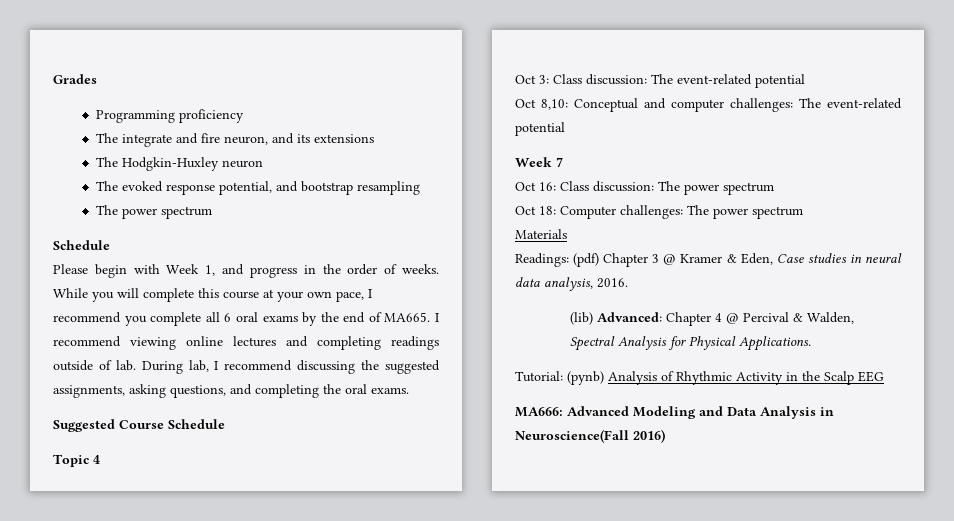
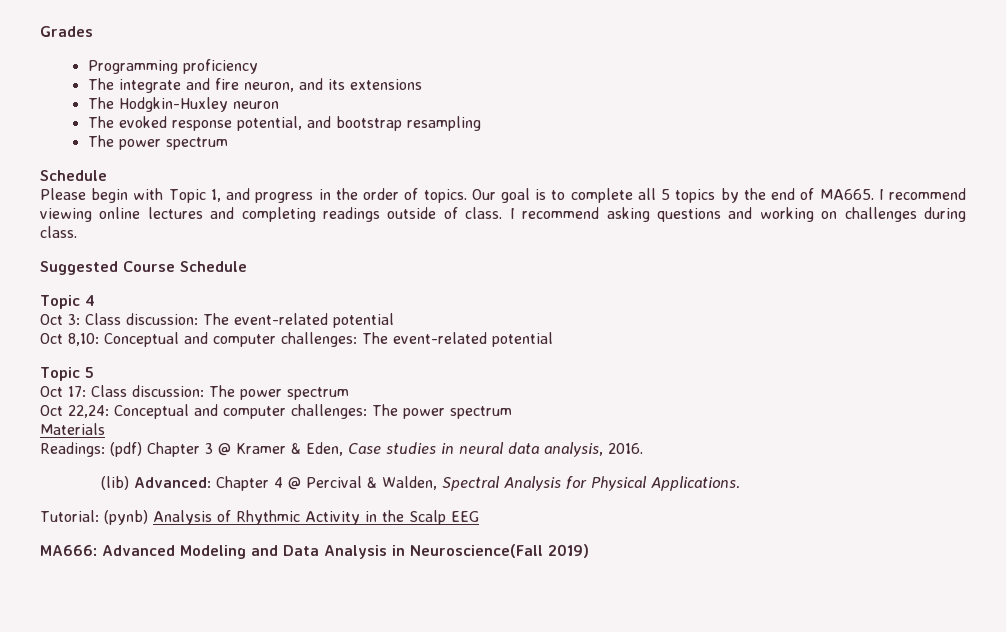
- Please begin with Week 1, and progress in the order of weeks. While you will complete this course at your own pace, I recommend you complete all 6 oral exams by the end of MA665.
+ Please begin with Topic 1, and progress in the order of topics. Our goal is to complete all 5 topics by the end of MA665.
- I recommend viewing online lectures and completing readings outside of lab. During lab, I recommend discussing the suggested assignments, asking questions, and completing the oral exams.
+ I recommend viewing online lectures and completing readings outside of class. I recommend asking questions and working on challenges during class.
- Week 7
- Oct 16: Class discussion: The power spectrum
+ Topic 5
+ Oct 17: Class discussion: The power spectrum
- Oct 18: Computer challenges: The power spectrum
+ Oct 22,24: Conceptual and computer challenges: The power spectrum
- MA666: Advanced Modeling and Data Analysis in Neuroscience(Fall 2016)
+ MA666: Advanced Modeling and Data Analysis in Neuroscience(Fall 2019)

